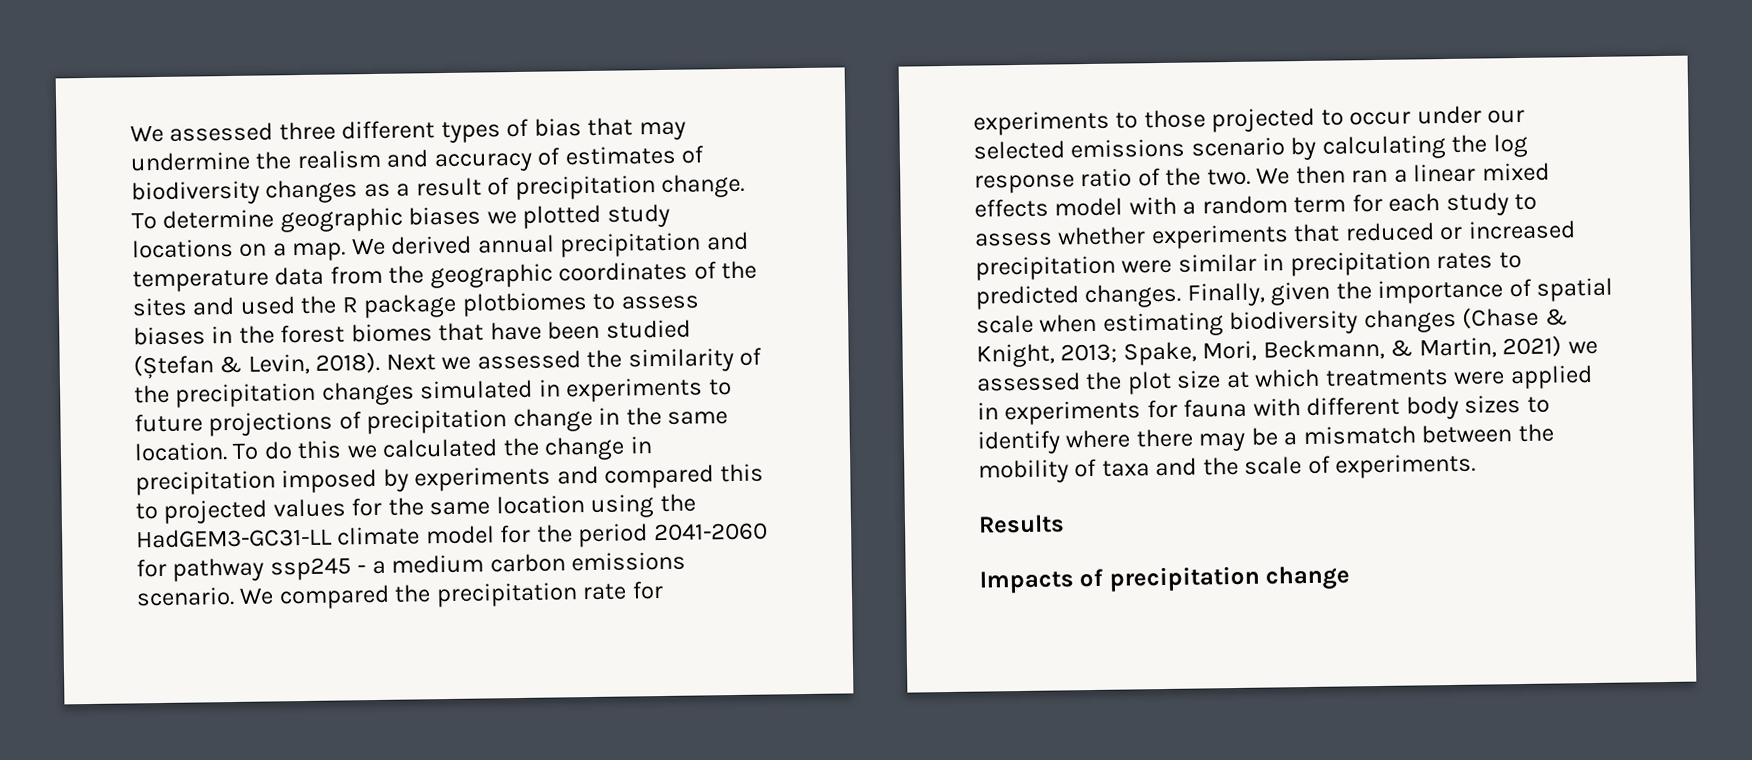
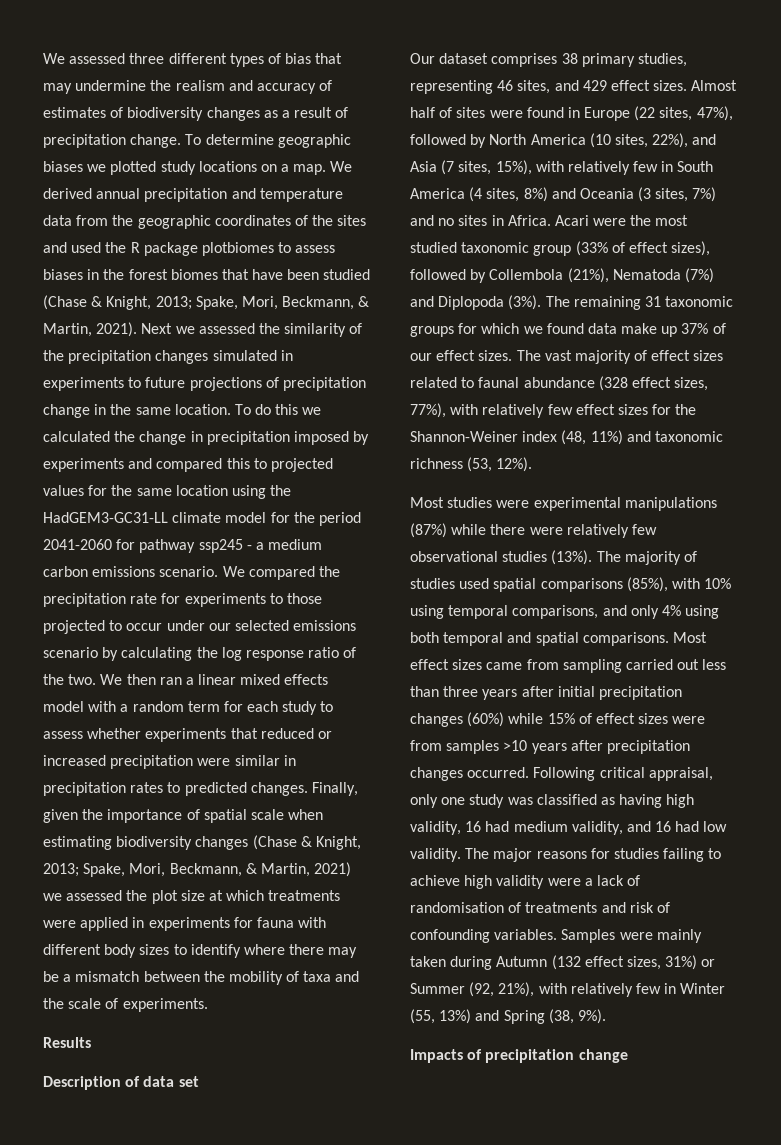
- We derived annual precipitation and temperature data from the geographic coordinates of the sites and used the R package plotbiomes to assess biases in the forest biomes that have been studied (Ștefan & Levin, 2018).
+ We derived annual precipitation and temperature data from the geographic coordinates of the sites and used the R package plotbiomes to assess biases in the forest biomes that have been studied (Chase & Knight, 2013; Spake, Mori, Beckmann, & Martin, 2021).
+ Description of data set
+ Our dataset comprises 38 primary studies, representing 46 sites, and 429 effect sizes. Almost half of sites were found in Europe (22 sites, 47%), followed by North America (10 sites, 22%), and Asia (7 sites, 15%), with relatively few in South America (4 sites, 8%) and Oceania (3 sites, 7%) and no sites in Africa. Acari were the most studied taxonomic group (33% of effect sizes), followed by Collembola (21%), Nematoda (7%) and Diplopoda (3%). The remaining 31 taxonomic groups for which we found data make up 37% of our effect sizes. The vast majority of effect sizes related to faunal abundance (328 effect sizes, 77%), with relatively few effect sizes for the Shannon-Weiner index (48, 11%) and taxonomic richness (53, 12%).
+ Most studies were experimental manipulations (87%) while there were relatively few observational studies (13%). The majority of studies used spatial comparisons (85%), with 10% using temporal comparisons, and only 4% using both temporal and spatial comparisons. Most effect sizes came from sampling carried out less than three years after initial precipitation changes (60%) while 15% of effect sizes were from samples >10 years after precipitation changes occurred. Following critical appraisal, only one study was classified as having high validity, 16 had medium validity, and 16 had low validity. The major reasons for studies failing to achieve high validity were a lack of randomisation of treatments and risk of confounding variables. Samples were mainly taken during Autumn (132 effect sizes, 31%) or Summer (92, 21%), with relatively few in Winter (55, 13%) and Spring (38, 9%).

